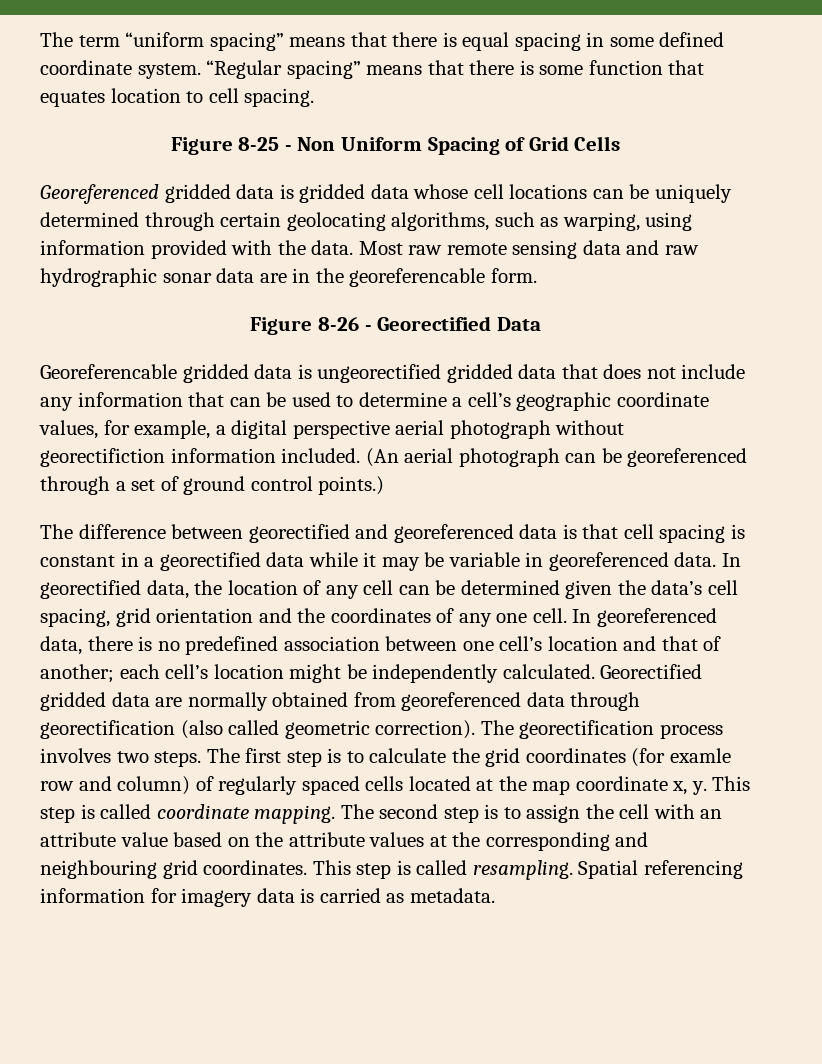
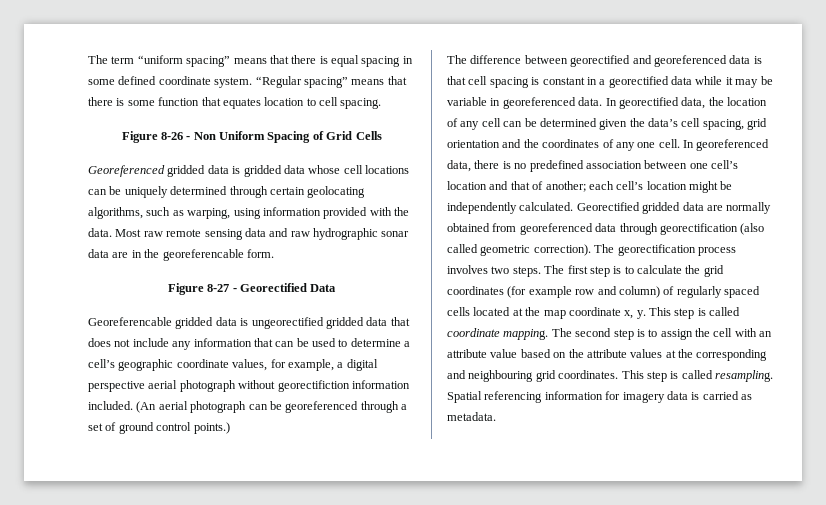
- Figure 8-25 - Non Uniform Spacing of Grid Cells
+ Figure 8-26 - Non Uniform Spacing of Grid Cells
- Figure 8-26 - Georectified Data
+ Figure 8-27 - Georectified Data
- The first step is to calculate the grid coordinates (for examle row and column) of regularly spaced cells located at the map coordinate x, y.
+ The first step is to calculate the grid coordinates (for example row and column) of regularly spaced cells located at the map coordinate x, y.

